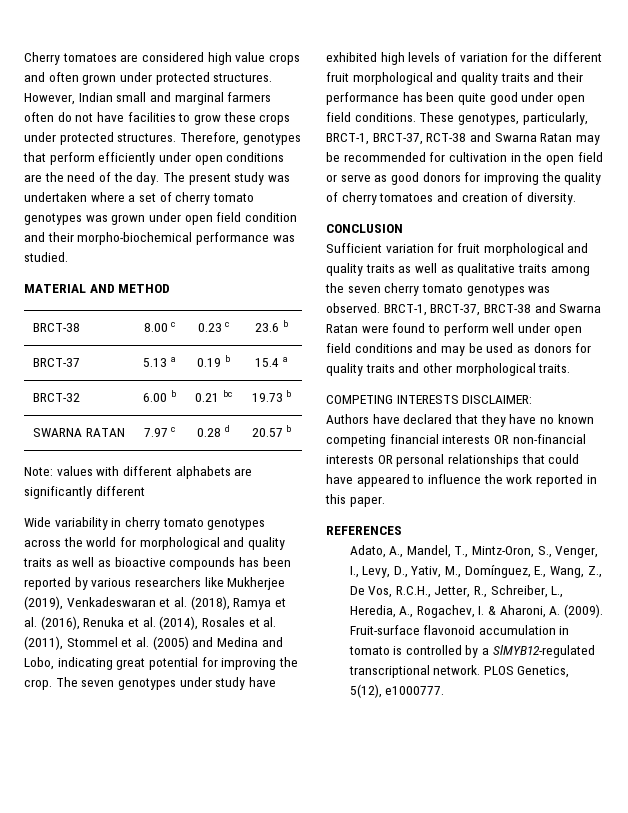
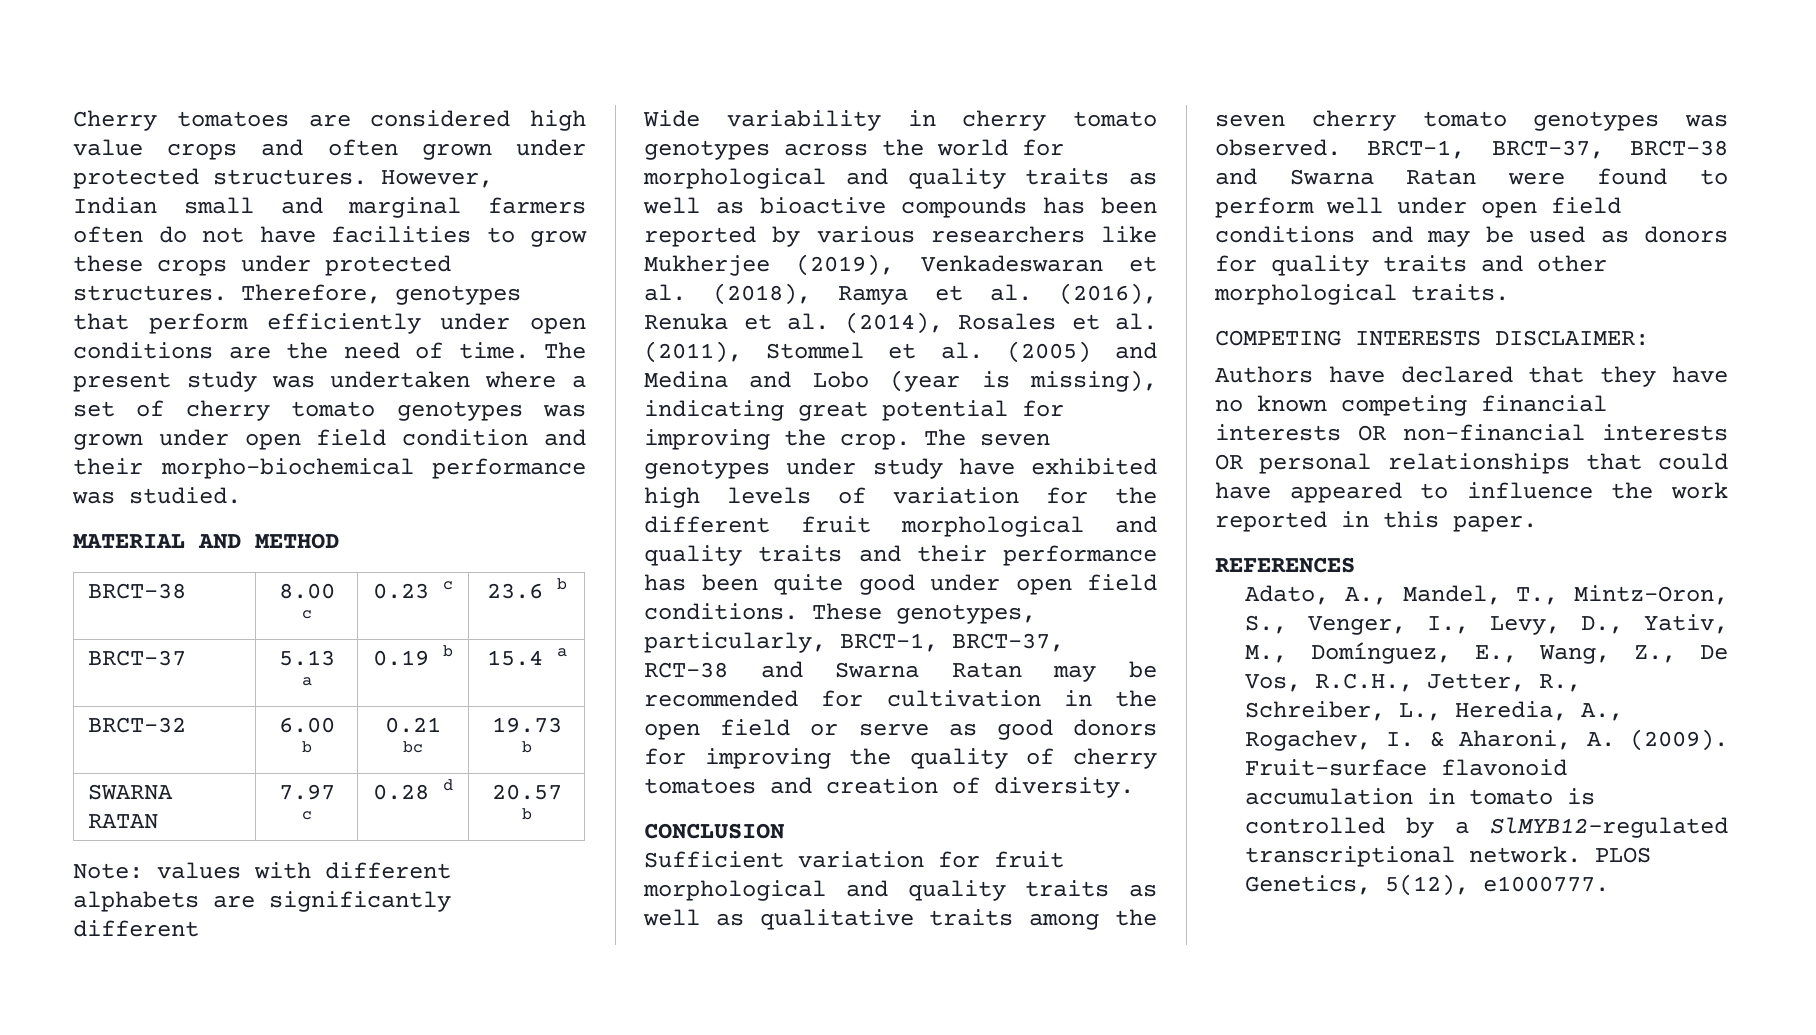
- Therefore, genotypes that perform efficiently under open conditions are the need of the day.
+ Therefore, genotypes that perform efficiently under open conditions are the need of time.
- Wide variability in cherry tomato genotypes across the world for morphological and quality traits as well as bioactive compounds has been reported by various researchers like Mukherjee (2019), Venkadeswaran et al. (2018), Ramya et al. (2016), Renuka et al. (2014), Rosales et al. (2011), Stommel et al. (2005) and Medina and Lobo, indicating great potential for improving the crop.
+ Wide variability in cherry tomato genotypes across the world for morphological and quality traits as well as bioactive compounds has been reported by various researchers like Mukherjee (2019), Venkadeswaran et al. (2018), Ramya et al. (2016), Renuka et al. (2014), Rosales et al. (2011), Stommel et al. (2005) and Medina and Lobo (year is missing), indicating great potential for improving the crop.

